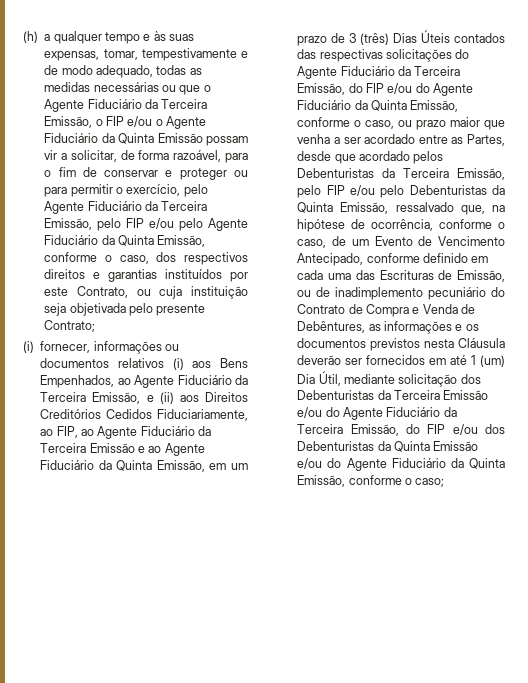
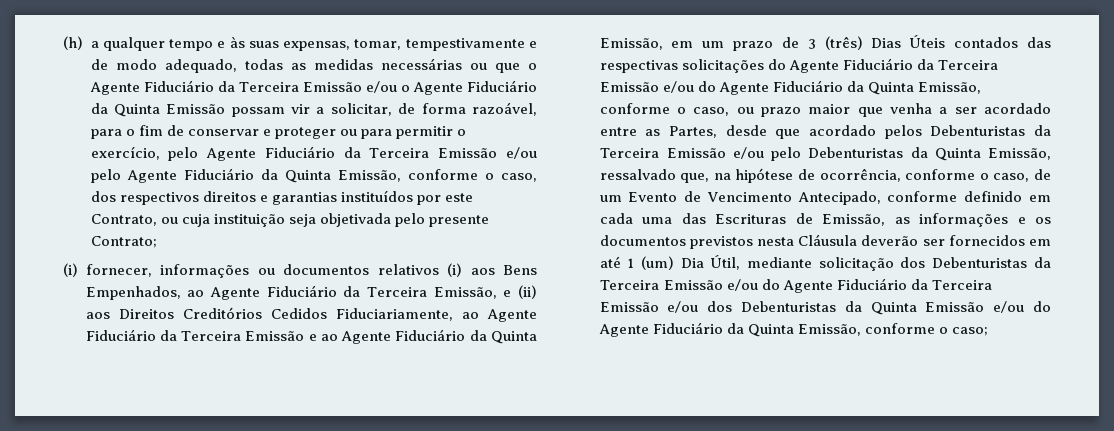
- (h) a qualquer tempo e às suas expensas, tomar, tempestivamente e de modo adequado, todas as medidas necessárias ou que o Agente Fiduciário da Terceira Emissão, o FIP e/ou o Agente Fiduciário da Quinta Emissão possam vir a solicitar, de forma razoável, para o fim de conservar e proteger ou para permitir o exercício, pelo Agente Fiduciário da Terceira Emissão, pelo FIP e/ou pelo Agente Fiduciário da Quinta Emissão, conforme o caso, dos respectivos direitos e garantias instituídos por este Contrato, ou cuja instituição seja objetivada pelo presente Contrato;
+ (h) a qualquer tempo e às suas expensas, tomar, tempestivamente e de modo adequado, todas as medidas necessárias ou que o Agente Fiduciário da Terceira Emissão e/ou o Agente Fiduciário da Quinta Emissão possam vir a solicitar, de forma razoável, para o fim de conservar e proteger ou para permitir o exercício, pelo Agente Fiduciário da Terceira Emissão e/ou pelo Agente Fiduciário da Quinta Emissão, conforme o caso, dos respectivos direitos e garantias instituídos por este Contrato, ou cuja instituição seja objetivada pelo presente Contrato;
- (i) fornecer, informações ou documentos relativos (i) aos Bens Empenhados, ao Agente Fiduciário da Terceira Emissão, e (ii) aos Direitos Creditórios Cedidos Fiduciariamente, ao FIP, ao Agente Fiduciário da Terceira Emissão e ao Agente Fiduciário da Quinta Emissão, em um prazo de 3 (três) Dias Úteis contados das respectivas solicitações do Agente Fiduciário da Terceira Emissão, do FIP e/ou do Agente Fiduciário da Quinta Emissão, conforme o caso, ou prazo maior que venha a ser acordado entre as Partes, desde que acordado pelos Debenturistas da Terceira Emissão, pelo FIP e/ou pelo Debenturistas da Quinta Emissão, ressalvado que, na hipótese de ocorrência, conforme o caso, de um Evento de Vencimento Antecipado, conforme definido em cada uma das Escrituras de Emissão, ou de inadimplemento pecuniário do Contrato de Compra e Venda de Debêntures, as informações e os documentos previstos nesta Cláusula deverão ser fornecidos em até 1 (um) Dia Útil, mediante solicitação dos Debenturistas da Terceira Emissão e/ou do Agente Fiduciário da Terceira Emissão, do FIP e/ou dos Debenturistas da Quinta Emissão e/ou do Agente Fiduciário da Quinta Emissão, conforme o caso;
+ (i) fornecer, informações ou documentos relativos (i) aos Bens Empenhados, ao Agente Fiduciário da Terceira Emissão, e (ii) aos Direitos Creditórios Cedidos Fiduciariamente, ao Agente Fiduciário da Terceira Emissão e ao Agente Fiduciário da Quinta Emissão, em um prazo de 3 (três) Dias Úteis contados das respectivas solicitações do Agente Fiduciário da Terceira Emissão e/ou do Agente Fiduciário da Quinta Emissão, conforme o caso, ou prazo maior que venha a ser acordado entre as Partes, desde que acordado pelos Debenturistas da Terceira Emissão e/ou pelo Debenturistas da Quinta Emissão, ressalvado que, na hipótese de ocorrência, conforme o caso, de um Evento de Vencimento Antecipado, conforme definido em cada uma das Escrituras de Emissão, as informações e os documentos previstos nesta Cláusula deverão ser fornecidos em até 1 (um) Dia Útil, mediante solicitação dos Debenturistas da Terceira Emissão e/ou do Agente Fiduciário da Terceira Emissão e/ou dos Debenturistas da Quinta Emissão e/ou do Agente Fiduciário da Quinta Emissão, conforme o caso;

